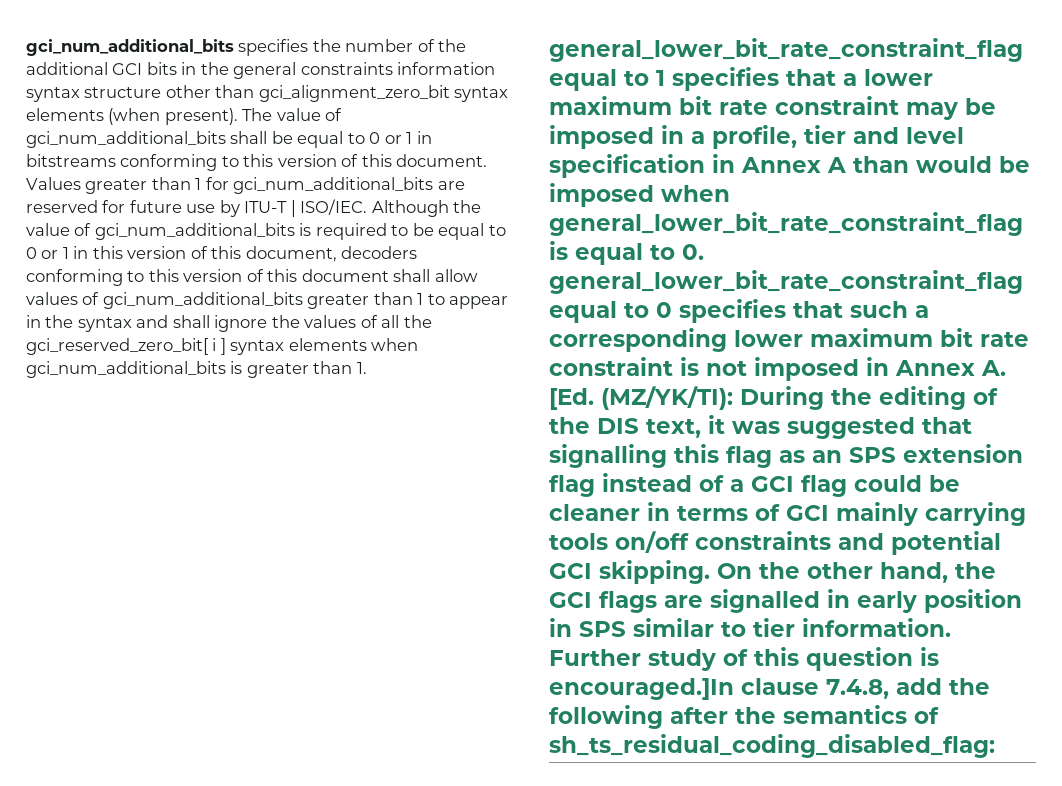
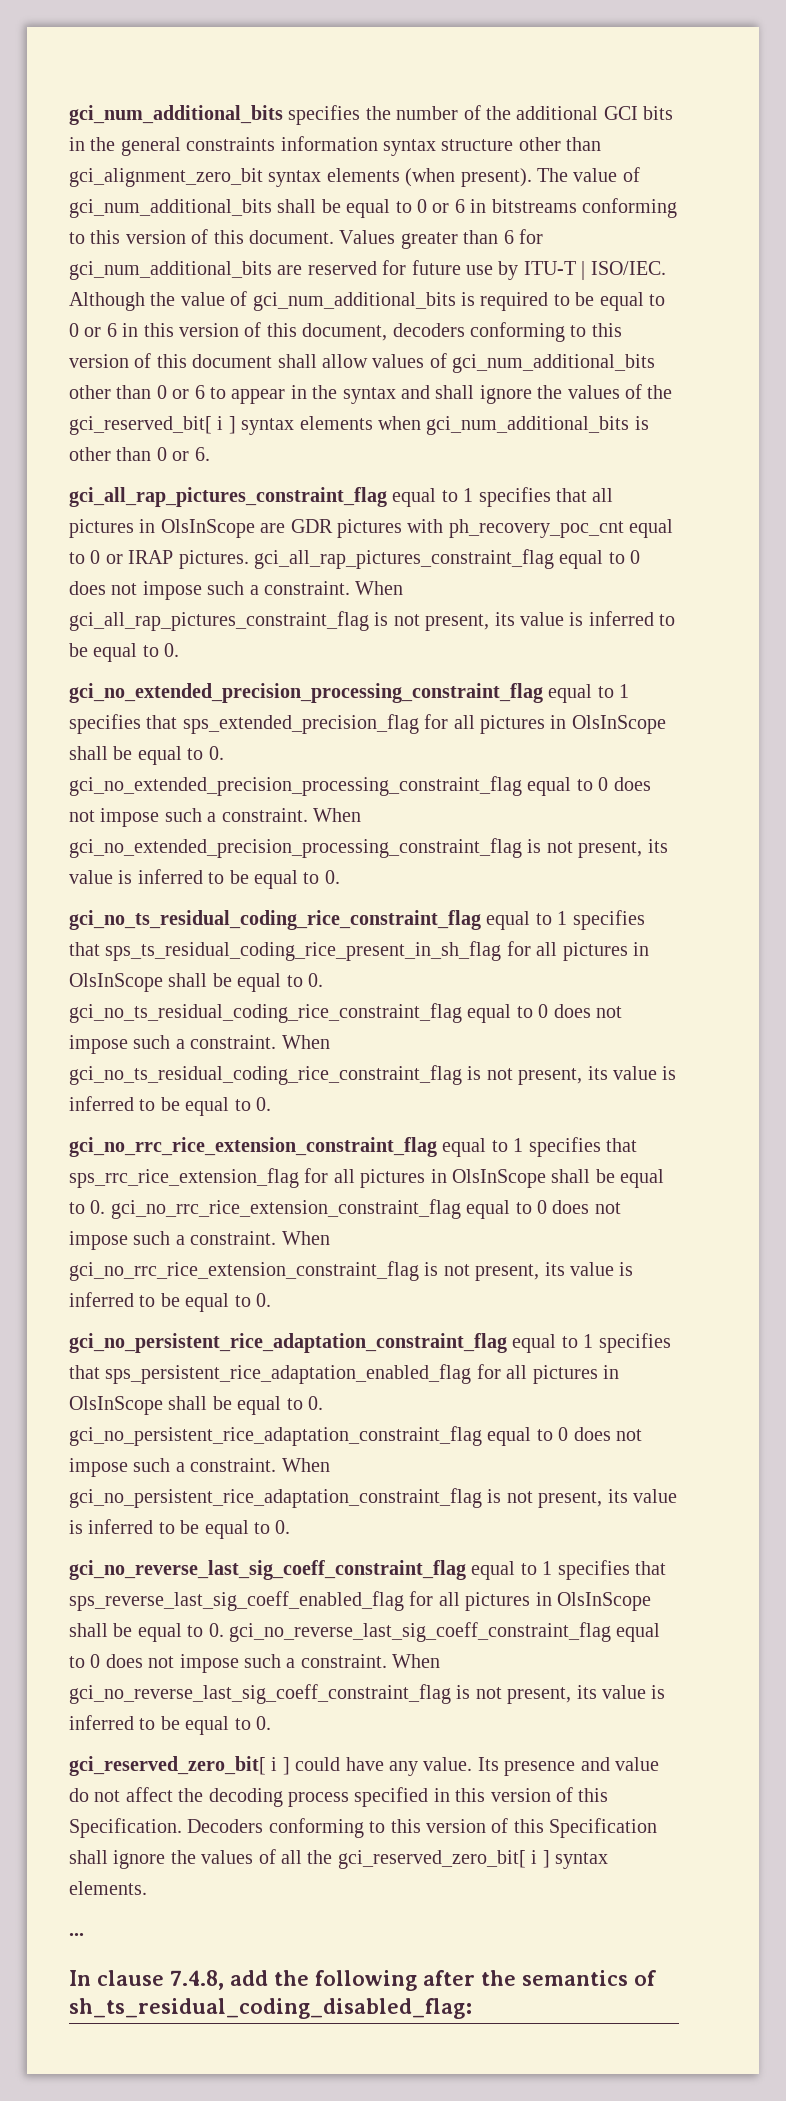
- The value of gci_num_additional_bits shall be equal to 0 or 1 in bitstreams conforming to this version of this document.
+ The value of gci_num_additional_bits shall be equal to 0 or 6 in bitstreams conforming to this version of this document.
- Values greater than 1 for gci_num_additional_bits are reserved for future use by ITU-T | ISO/IEC.
+ Values greater than 6 for gci_num_additional_bits are reserved for future use by ITU-T | ISO/IEC.
- Although the value of gci_num_additional_bits is required to be equal to 0 or 1 in this version of this document, decoders conforming to this version of this document shall allow values of gci_num_additional_bits greater than 1 to appear in the syntax and shall ignore the values of all the gci_reserved_zero_bit[ i ] syntax elements when gci_num_additional_bits is greater than 1.
- general_lower_bit_rate_constraint_flag equal to 1 specifies that a lower maximum bit rate constraint may be imposed in a profile, tier and level specification in Annex A than would be imposed when general_lower_bit_rate_constraint_flag is equal to 0. general_lower_bit_rate_constraint_flag equal to 0 specifies that such a corresponding lower maximum bit rate constraint is not imposed in Annex A. [Ed. (MZ/YK/TI): During the editing of the DIS text, it was suggested that signalling this flag as an SPS extension flag instead of a GCI flag could be cleaner in terms of GCI mainly carrying tools on/off constraints and potential GCI skipping. On the other hand, the GCI flags are signalled in early position in SPS similar to tier information. Further study of this question is encouraged.]In clause 7.4.8, add the following after the semantics of sh_ts_residual_coding_disabled_flag:
+ Although the value of gci_num_additional_bits is required to be equal to 0 or 6 in this version of this document, decoders conforming to this version of this document shall allow values of gci_num_additional_bits other than 0 or 6 to appear in the syntax and shall ignore the values of the gci_reserved_bit[ i ] syntax elements when gci_num_additional_bits is other than 0 or 6.
+ gci_all_rap_pictures_constraint_flag equal to 1 specifies that all pictures in OlsInScope are GDR pictures with ph_recovery_poc_cnt equal to 0 or IRAP pictures. gci_all_rap_pictures_constraint_flag equal to 0 does not impose such a constraint. When gci_all_rap_pictures_constraint_flag is not present, its value is inferred to be equal to 0.
+ gci_no_extended_precision_processing_constraint_flag equal to 1 specifies that sps_extended_precision_flag for all pictures in OlsInScope shall be equal to 0. gci_no_extended_precision_processing_constraint_flag equal to 0 does not impose such a constraint. When gci_no_extended_precision_processing_constraint_flag is not present, its value is inferred to be equal to 0.
+ gci_no_ts_residual_coding_rice_constraint_flag equal to 1 specifies that sps_ts_residual_coding_rice_present_in_sh_flag for all pictures in OlsInScope shall be equal to 0. gci_no_ts_residual_coding_rice_constraint_flag equal to 0 does not impose such a constraint. When gci_no_ts_residual_coding_rice_constraint_flag is not present, its value is inferred to be equal to 0.
+ gci_no_rrc_rice_extension_constraint_flag equal to 1 specifies that sps_rrc_rice_extension_flag for all pictures in OlsInScope shall be equal to 0. gci_no_rrc_rice_extension_constraint_flag equal to 0 does not impose such a constraint. When gci_no_rrc_rice_extension_constraint_flag is not present, its value is inferred to be equal to 0.
+ gci_no_persistent_rice_adaptation_constraint_flag equal to 1 specifies that sps_persistent_rice_adaptation_enabled_flag for all pictures in OlsInScope shall be equal to 0. gci_no_persistent_rice_adaptation_constraint_flag equal to 0 does not impose such a constraint. When gci_no_persistent_rice_adaptation_constraint_flag is not present, its value is inferred to be equal to 0.
+ gci_no_reverse_last_sig_coeff_constraint_flag equal to 1 specifies that sps_reverse_last_sig_coeff_enabled_flag for all pictures in OlsInScope shall be equal to 0. gci_no_reverse_last_sig_coeff_constraint_flag equal to 0 does not impose such a constraint. When gci_no_reverse_last_sig_coeff_constraint_flag is not present, its value is inferred to be equal to 0.
+ gci_reserved_zero_bit[ i ] could have any value. Its presence and value do not affect the decoding process specified in this version of this Specification. Decoders conforming to this version of this Specification shall ignore the values of all the gci_reserved_zero_bit[ i ] syntax elements.
+ ...
+ In clause 7.4.8, add the following after the semantics of sh_ts_residual_coding_disabled_flag:

